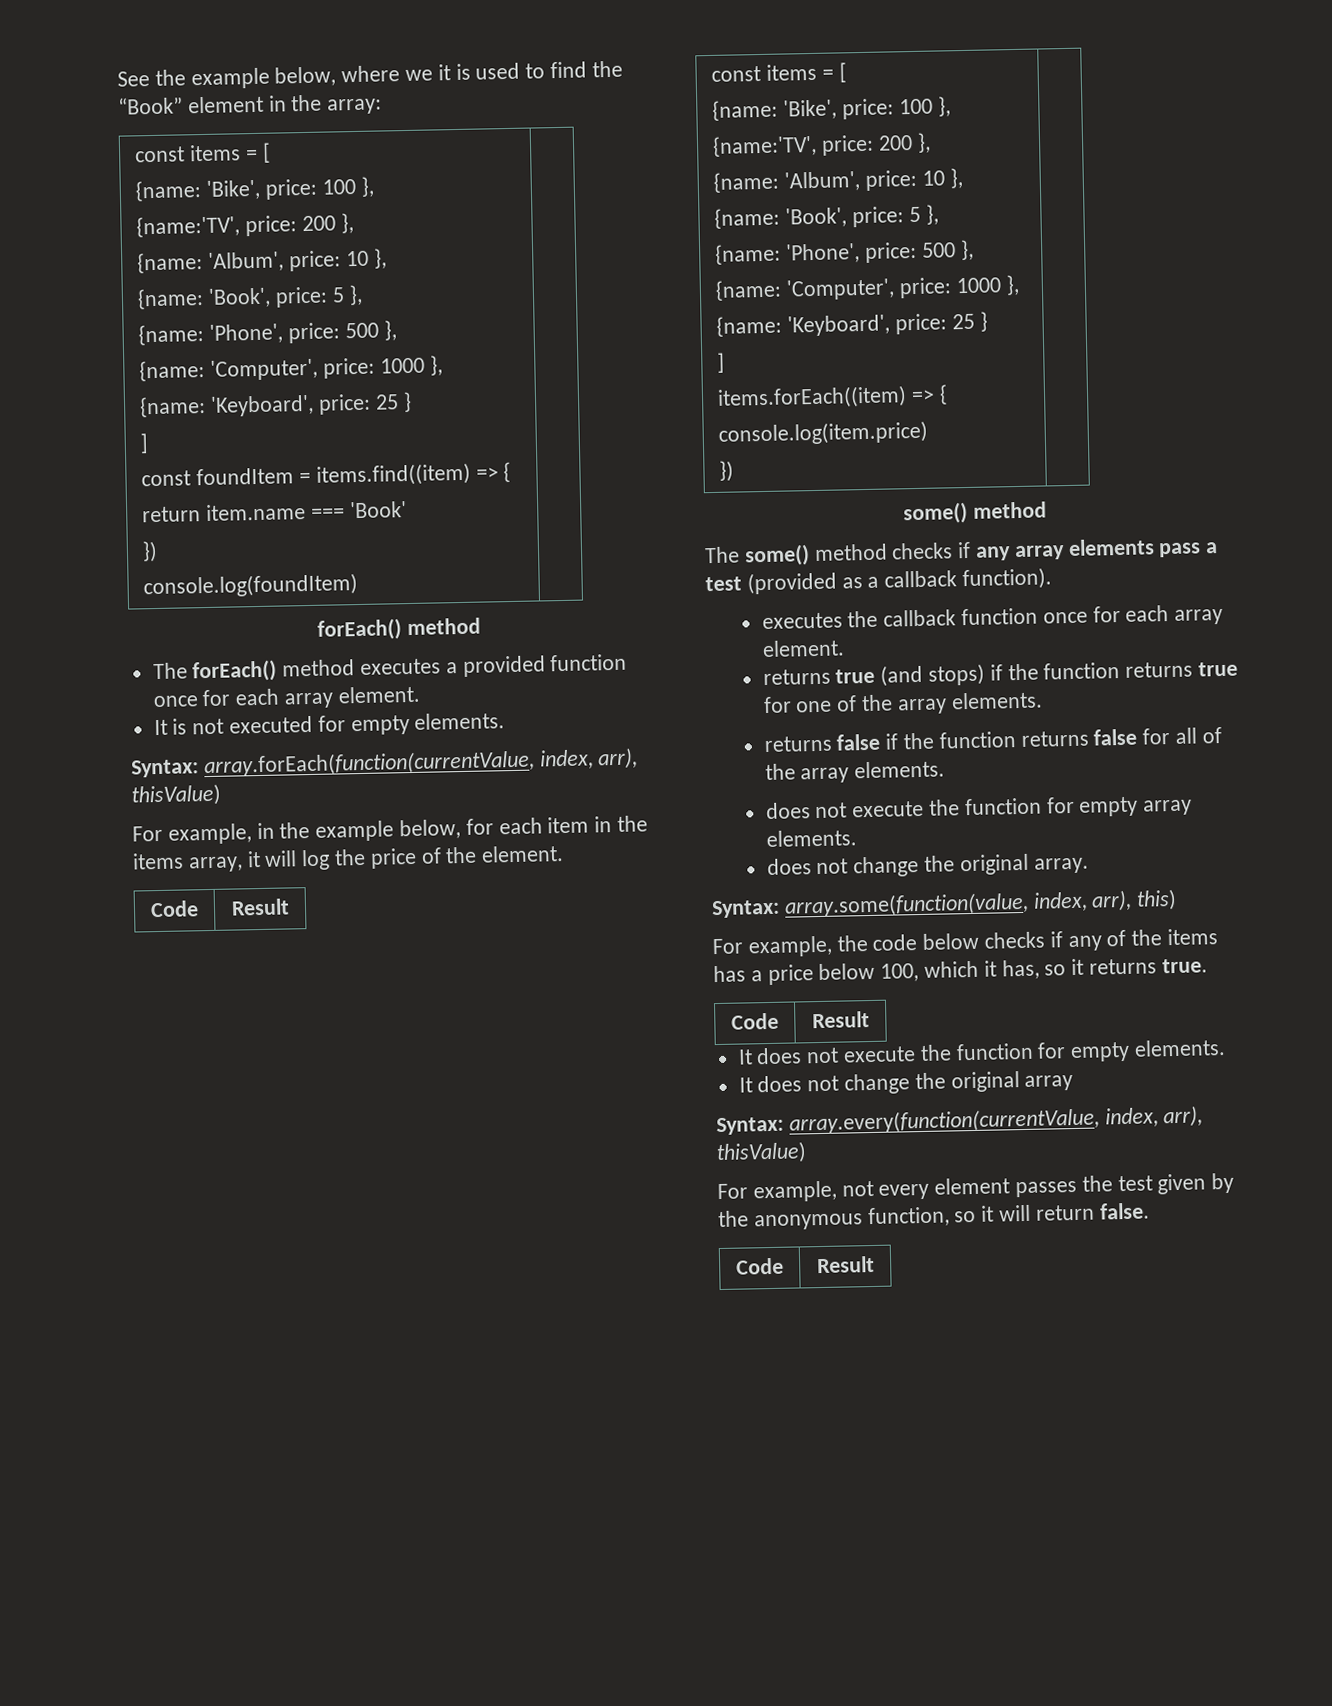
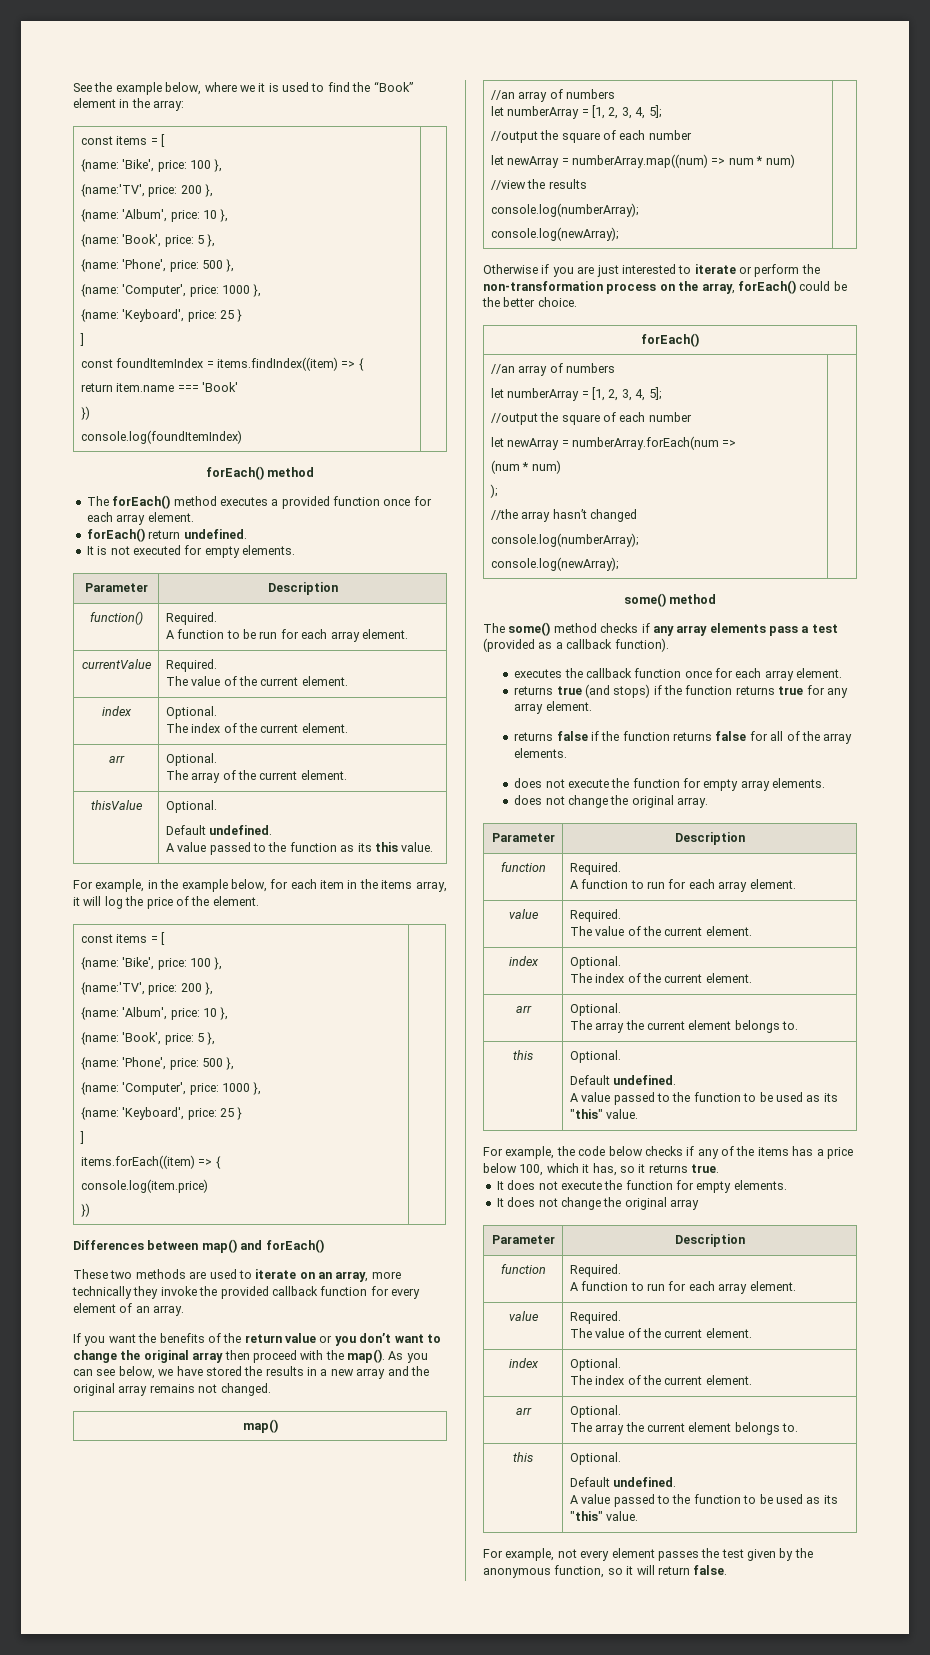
- const foundItem = items.find((item) => {
+ const foundItemIndex = items.findIndex((item) => {
- console.log(foundItem)
+ console.log(foundItemIndex)
+ forEach() return undefined.
  It is not executed for empty elements.
- Syntax: array.forEach(function(currentValue, index, arr), thisValue)
+ Parameter | Description
+ function() | Required.
+ A function to be run for each array element.
+ currentValue | Required.
+ The value of the current element.
+ index | Optional.
+ The index of the current element.
+ arr | Optional.
+ The array of the current element.
+ thisValue | Optional.
+ Default undefined.
+ A value passed to the function as its this value.
  For example, in the example below, for each item in the items array, it will log the price of the element.
- Code | Result
+ Differences between map() and forEach()
+ These two methods are used to iterate on an array, more technically they invoke the provided callback function for every element of an array.
+ If you want the benefits of the return value or you don’t want to change the original array then proceed with the map(). As you can see below, we have stored the results in a new array and the original array remains not changed.
+ map()
+ //an array of numbers
+ let numberArray = [1, 2, 3, 4, 5];
+ //output the square of each number
+ let newArray = numberArray.map((num) => num * num)
+ //view the results
+ console.log(numberArray);
+ console.log(newArray); |
+ Otherwise if you are just interested to iterate or perform the non-transformation process on the array, forEach() could be the better choice.
+ forEach()
+ //an array of numbers
+ let numberArray = [1, 2, 3, 4, 5];
+ //output the square of each number
+ let newArray = numberArray.forEach(num =>
+ (num * num)
+ );
+ //the array hasn’t changed
+ console.log(numberArray);
+ console.log(newArray); |
- returns true (and stops) if the function returns true for one of the array elements.
+ returns true (and stops) if the function returns true for any array element.
  does not change the original array.
- Syntax: array.some(function(value, index, arr), this)
+ Parameter | Description
+ function | Required.
+ A function to run for each array element.
+ value | Required.
+ The value of the current element.
+ index | Optional.
+ The index of the current element.
+ arr | Optional.
+ The array the current element belongs to.
+ this | Optional.
+ Default undefined.
+ A value passed to the function to be used as its "this" value.
  For example, the code below checks if any of the items has a price below 100, which it has, so it returns true.
- Code | Result
  It does not change the original array
- Syntax: array.every(function(currentValue, index, arr), thisValue)
+ Parameter | Description
+ function | Required.
+ A function to run for each array element.
+ value | Required.
+ The value of the current element.
+ index | Optional.
+ The index of the current element.
+ arr | Optional.
+ The array the current element belongs to.
+ this | Optional.
+ Default undefined.
+ A value passed to the function to be used as its "this" value.
  For example, not every element passes the test given by the anonymous function, so it will return false.
- Code | Result

